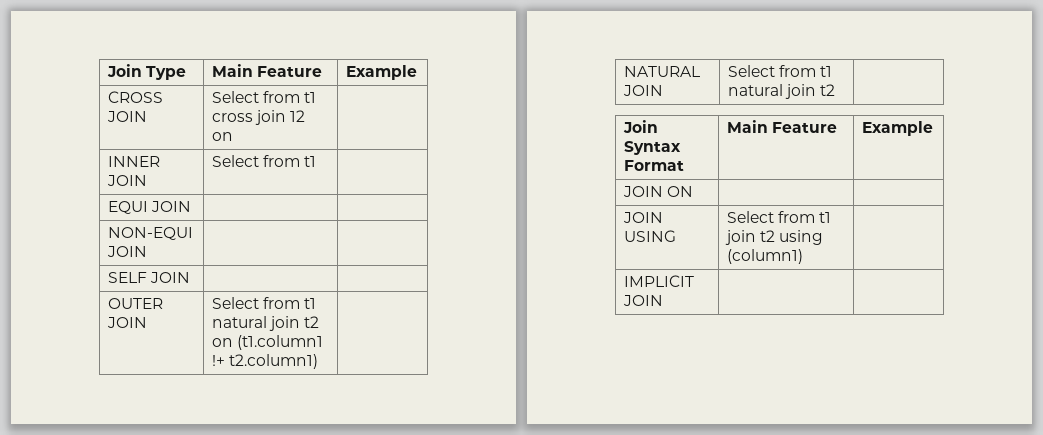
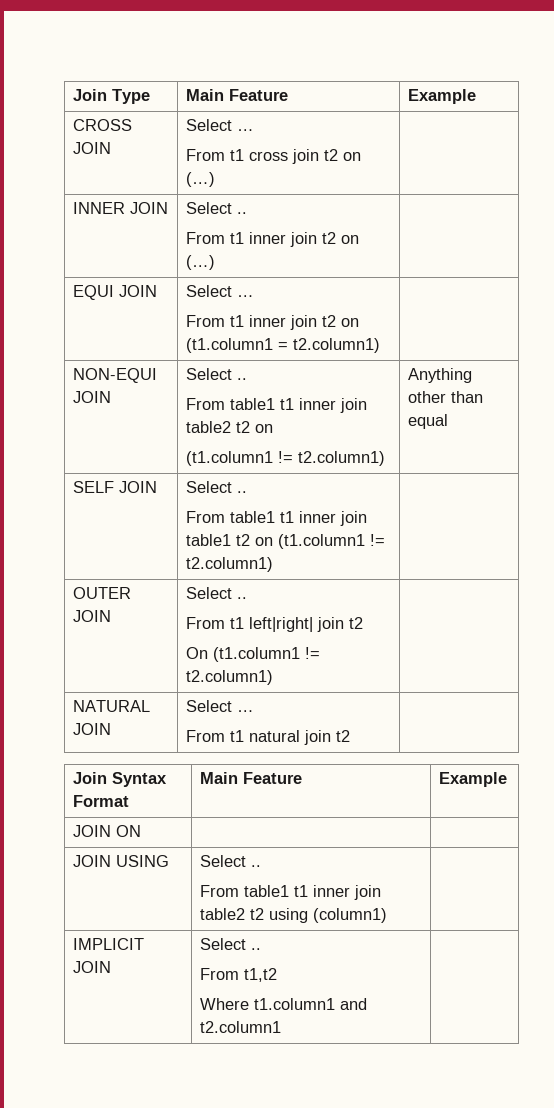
- CROSS JOIN | Select from t1 cross join 12 on |
+ CROSS JOIN | Select …
+ From t1 cross join t2 on (…) |
- INNER JOIN | Select from t1 |
- EQUI JOIN | |
- NON-EQUI JOIN | |
- SELF JOIN | |
+ INNER JOIN | Select ..
+ From t1 inner join t2 on (…) |
+ EQUI JOIN | Select …
+ From t1 inner join t2 on (t1.column1 = t2.column1) |
+ NON-EQUI JOIN | Select ..
+ From table1 t1 inner join table2 t2 on
+ (t1.column1 != t2.column1) | Anything other than equal
+ SELF JOIN | Select ..
+ From table1 t1 inner join table1 t2 on (t1.column1 != t2.column1) |
- OUTER JOIN | Select from t1 natural join t2 on (t1.column1 !+ t2.column1) |
+ OUTER JOIN | Select ..
+ From t1 left|right| join t2
+ On (t1.column1 != t2.column1) |
- NATURAL JOIN | Select from t1 natural join t2 |
+ NATURAL JOIN | Select …
+ From t1 natural join t2 |
- JOIN USING | Select from t1 join t2 using (column1) |
+ JOIN USING | Select ..
+ From table1 t1 inner join table2 t2 using (column1) |
- IMPLICIT JOIN | |
+ IMPLICIT JOIN | Select ..
+ From t1,t2
+ Where t1.column1 and t2.column1 |

